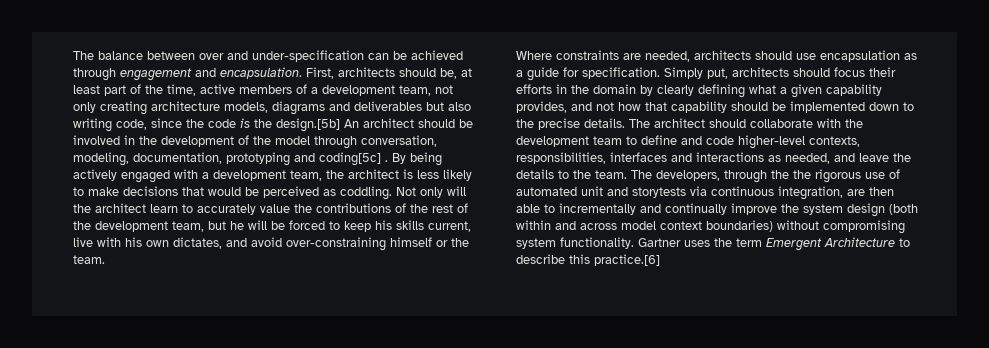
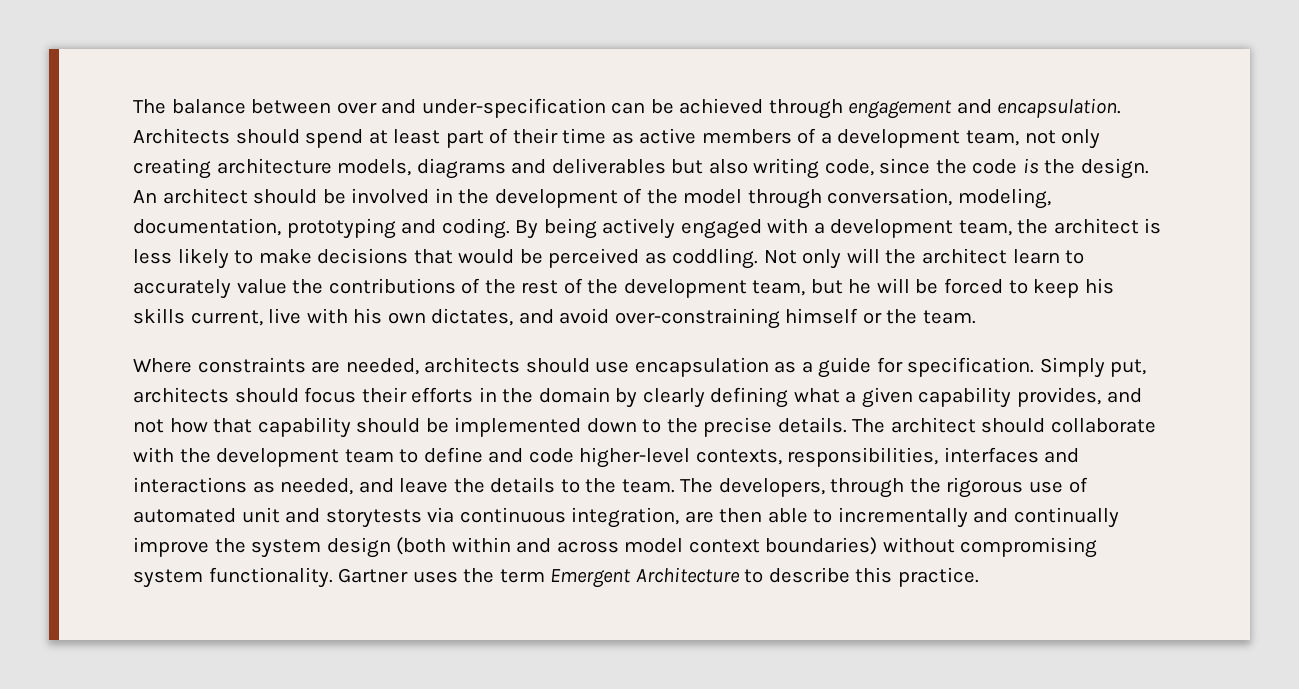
- First, architects should be, at least part of the time, active members of a development team, not only creating architecture models, diagrams and deliverables but also writing code, since the code is the design.[5b] An architect should be involved in the development of the model through conversation, modeling, documentation, prototyping and coding[5c] .
+ Architects should spend at least part of their time as active members of a development team, not only creating architecture models, diagrams and deliverables but also writing code, since the code is the design. An architect should be involved in the development of the model through conversation, modeling, documentation, prototyping and coding.
- The developers, through the the rigorous use of automated unit and storytests via continuous integration, are then able to incrementally and continually improve the system design (both within and across model context boundaries) without compromising system functionality.
+ The developers, through the rigorous use of automated unit and storytests via continuous integration, are then able to incrementally and continually improve the system design (both within and across model context boundaries) without compromising system functionality.
- Gartner uses the term Emergent Architecture to describe this practice.[6]
+ Gartner uses the term Emergent Architecture to describe this practice.

